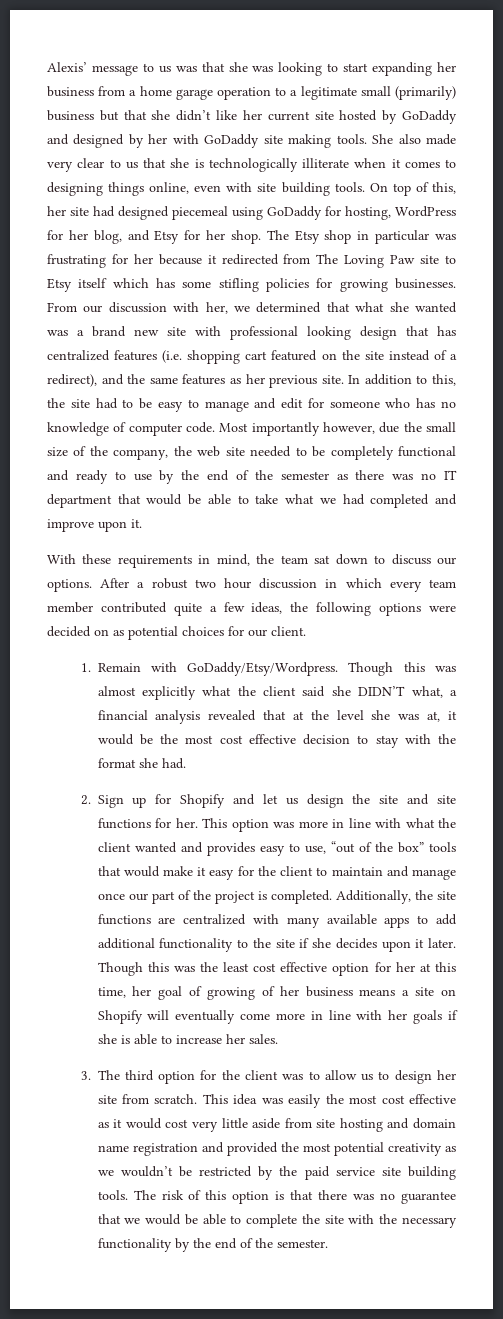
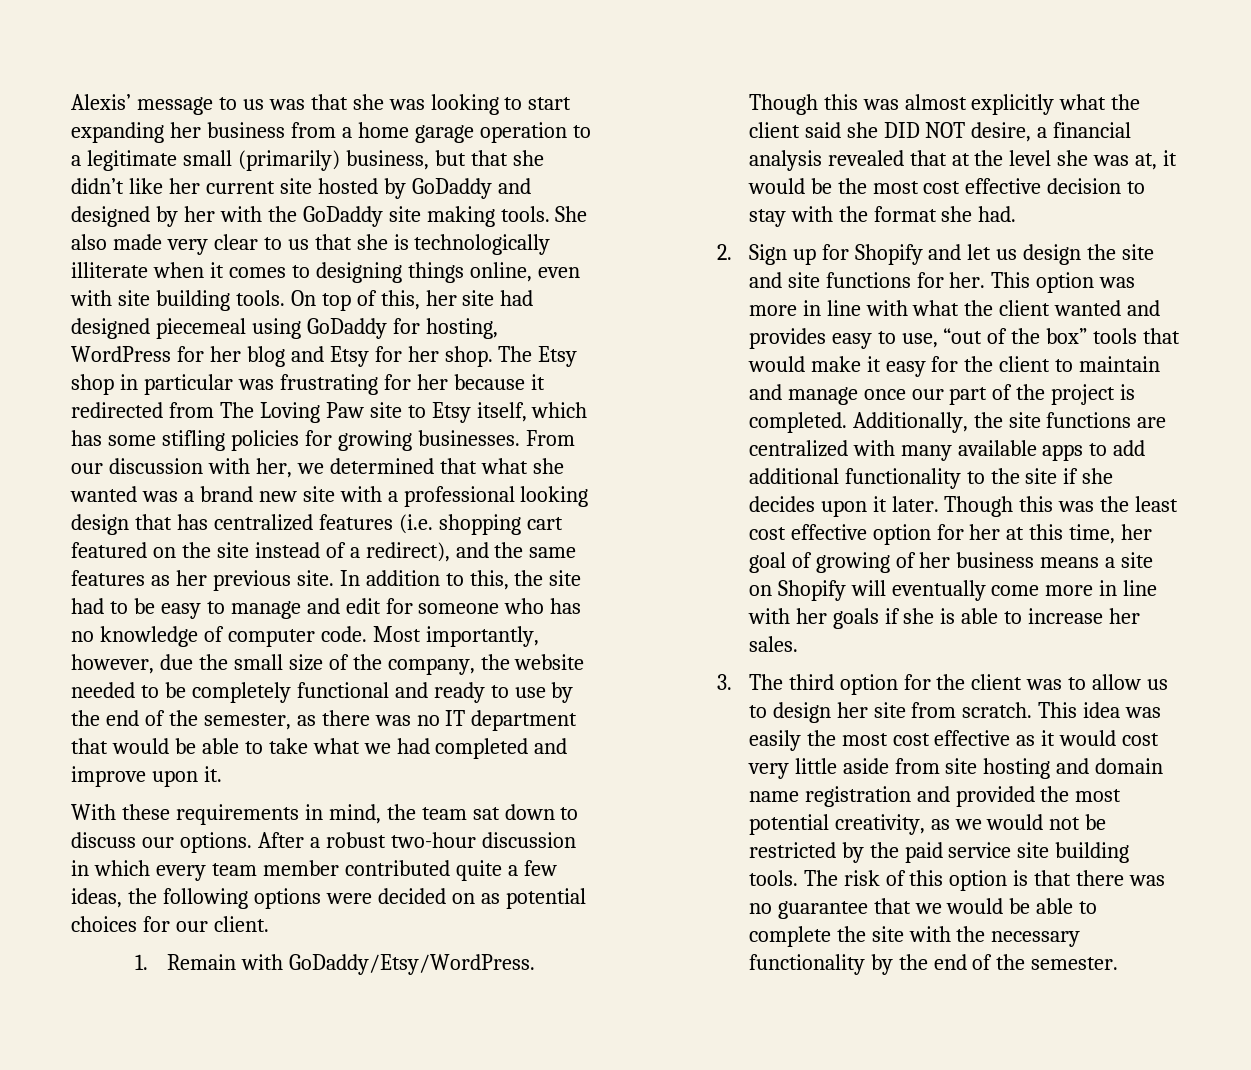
- Alexis’ message to us was that she was looking to start expanding her business from a home garage operation to a legitimate small (primarily) business but that she didn’t like her current site hosted by GoDaddy and designed by her with GoDaddy site making tools.
+ Alexis’ message to us was that she was looking to start expanding her business from a home garage operation to a legitimate small (primarily) business, but that she didn’t like her current site hosted by GoDaddy and designed by her with the GoDaddy site making tools.
- On top of this, her site had designed piecemeal using GoDaddy for hosting, WordPress for her blog, and Etsy for her shop.
+ On top of this, her site had designed piecemeal using GoDaddy for hosting, WordPress for her blog and Etsy for her shop.
- The Etsy shop in particular was frustrating for her because it redirected from The Loving Paw site to Etsy itself which has some stifling policies for growing businesses.
+ The Etsy shop in particular was frustrating for her because it redirected from The Loving Paw site to Etsy itself, which has some stifling policies for growing businesses.
- From our discussion with her, we determined that what she wanted was a brand new site with professional looking design that has centralized features (i.e. shopping cart featured on the site instead of a redirect), and the same features as her previous site.
+ From our discussion with her, we determined that what she wanted was a brand new site with a professional looking design that has centralized features (i.e. shopping cart featured on the site instead of a redirect), and the same features as her previous site.
- Most importantly however, due the small size of the company, the web site needed to be completely functional and ready to use by the end of the semester as there was no IT department that would be able to take what we had completed and improve upon it.
+ Most importantly, however, due the small size of the company, the website needed to be completely functional and ready to use by the end of the semester, as there was no IT department that would be able to take what we had completed and improve upon it.
- After a robust two hour discussion in which every team member contributed quite a few ideas, the following options were decided on as potential choices for our client.
+ After a robust two-hour discussion in which every team member contributed quite a few ideas, the following options were decided on as potential choices for our client.
- 1. Remain with GoDaddy/Etsy/Wordpress.
+ 1. Remain with GoDaddy/Etsy/WordPress.
- Though this was almost explicitly what the client said she DIDN’T what, a financial analysis revealed that at the level she was at, it would be the most cost effective decision to stay with the format she had.
+ Though this was almost explicitly what the client said she DID NOT desire, a financial analysis revealed that at the level she was at, it would be the most cost effective decision to stay with the format she had.
- This idea was easily the most cost effective as it would cost very little aside from site hosting and domain name registration and provided the most potential creativity as we wouldn’t be restricted by the paid service site building tools.
+ This idea was easily the most cost effective as it would cost very little aside from site hosting and domain name registration and provided the most potential creativity, as we would not be restricted by the paid service site building tools.

